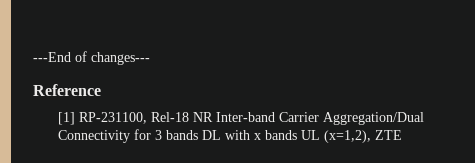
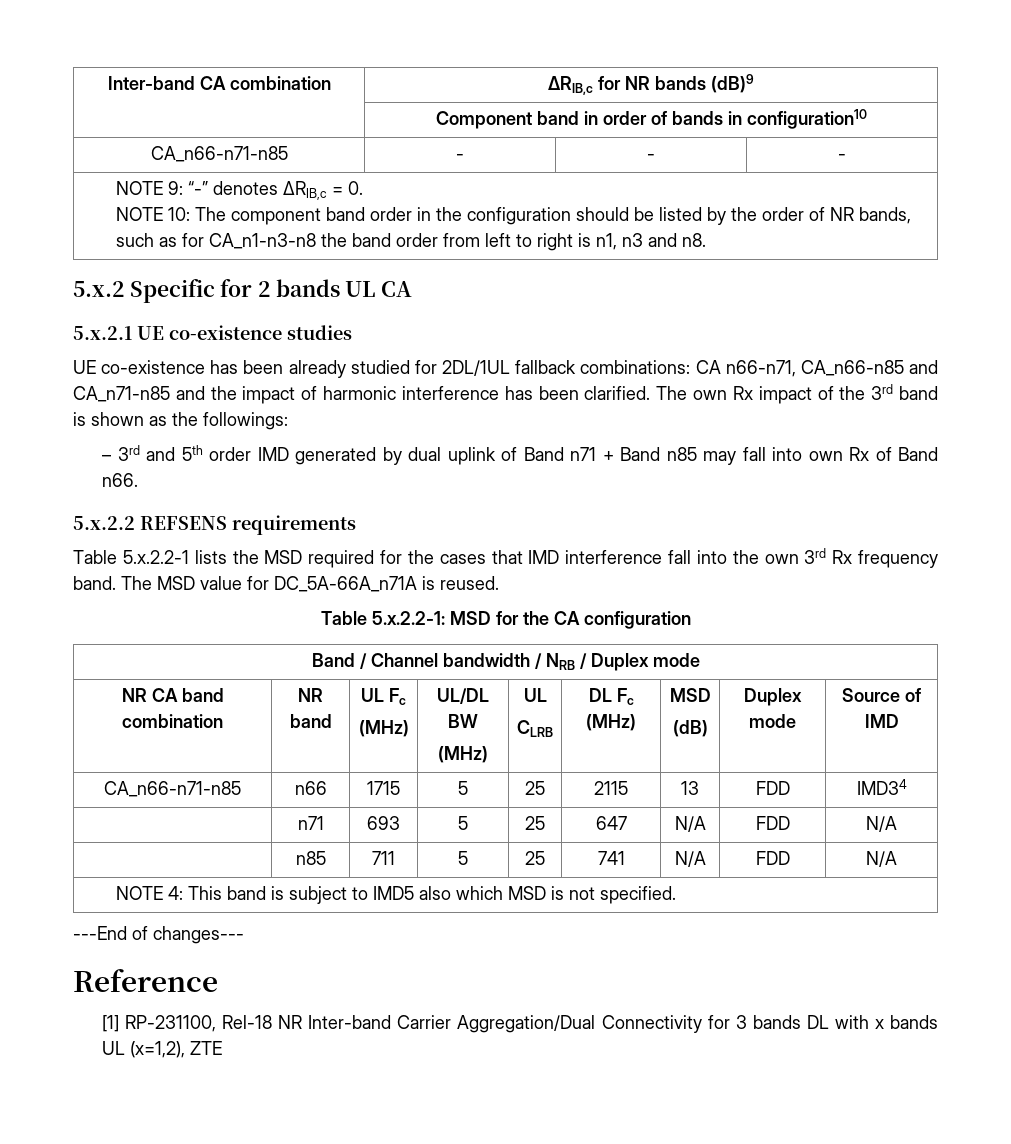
+ Inter-band CA combination | ΔRIB,c for NR bands (dB)9
+ | Component band in order of bands in configuration10
+ CA_n66-n71-n85 | - | - | -
+ NOTE 9: “-” denotes ΔRIB,c = 0.
+ NOTE 10: The component band order in the configuration should be listed by the order of NR bands, such as for CA_n1-n3-n8 the band order from left to right is n1, n3 and n8.
+ 5.x.2 Specific for 2 bands UL CA
+ 5.x.2.1 UE co-existence studies
+ UE co-existence has been already studied for 2DL/1UL fallback combinations: CA n66-n71, CA_n66-n85 and CA_n71-n85 and the impact of harmonic interference has been clarified. The own Rx impact of the 3rd band is shown as the followings:
+ – 3rd and 5th order IMD generated by dual uplink of Band n71 + Band n85 may fall into own Rx of Band n66.
+ 5.x.2.2 REFSENS requirements
+ Table 5.x.2.2-1 lists the MSD required for the cases that IMD interference fall into the own 3rd Rx frequency band. The MSD value for DC_5A-66A_n71A is reused.
+ Table 5.x.2.2-1: MSD for the CA configuration
+ Band / Channel bandwidth / NRB / Duplex mode
+ NR CA band combination | NR band | UL Fc
+ (MHz) | UL/DL BW
+ (MHz) | UL
+ CLRB | DL Fc (MHz) | MSD
+ (dB) | Duplex mode | Source of IMD
+ CA_n66-n71-n85 | n66 | 1715 | 5 | 25 | 2115 | 13 | FDD | IMD34
+ | n71 | 693 | 5 | 25 | 647 | N/A | FDD | N/A
+ | n85 | 711 | 5 | 25 | 741 | N/A | FDD | N/A
+ NOTE 4: This band is subject to IMD5 also which MSD is not specified.

